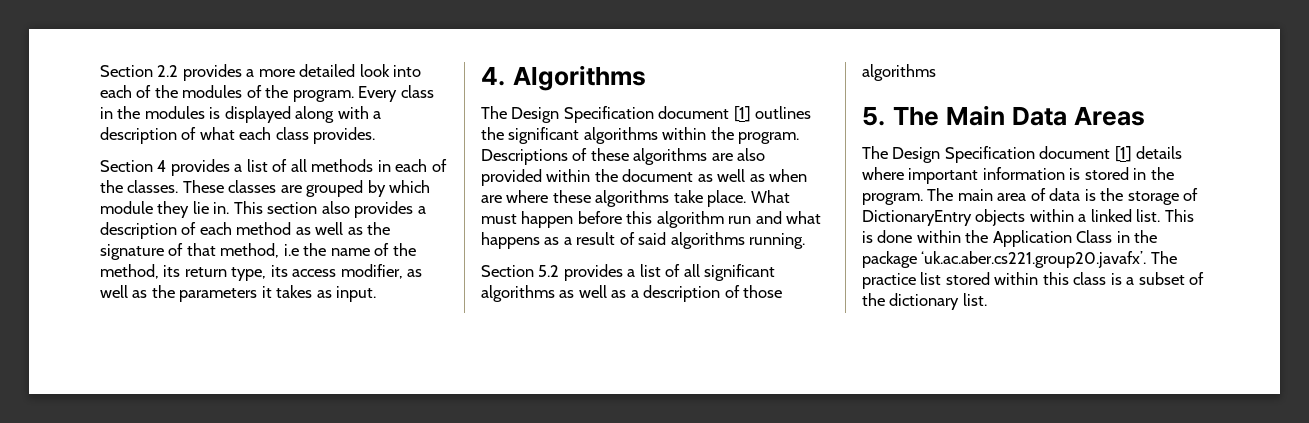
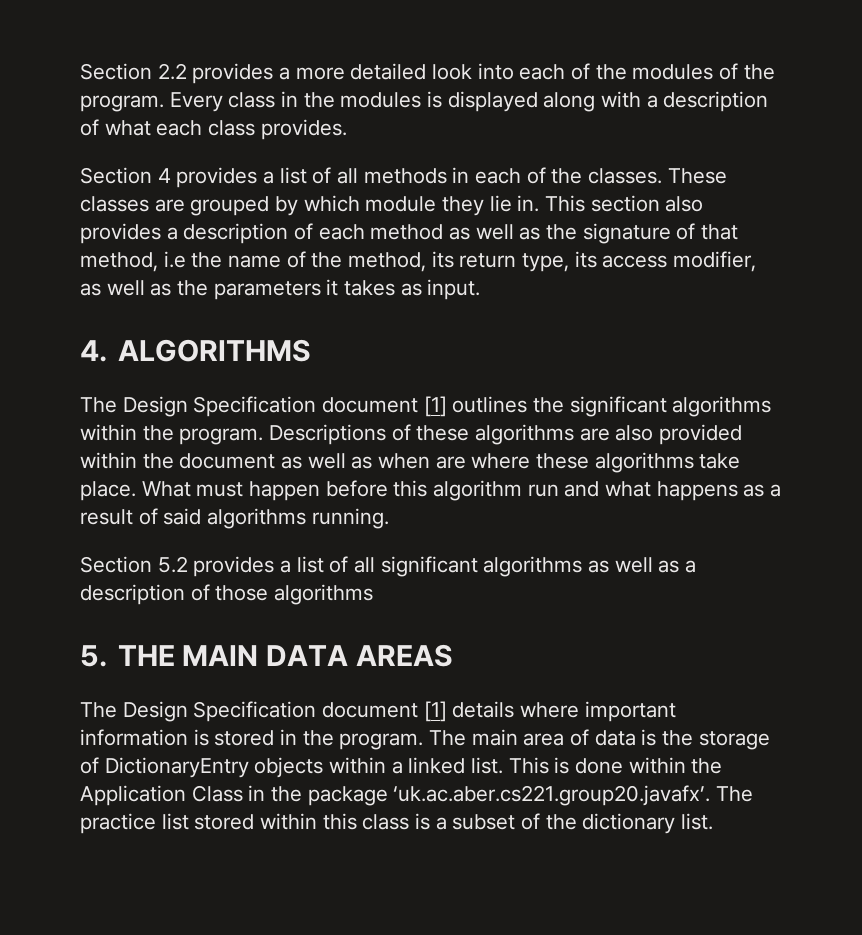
- 4. Algorithms
+ 4. ALGORITHMS
- 5. The Main Data Areas
+ 5. THE MAIN DATA AREAS

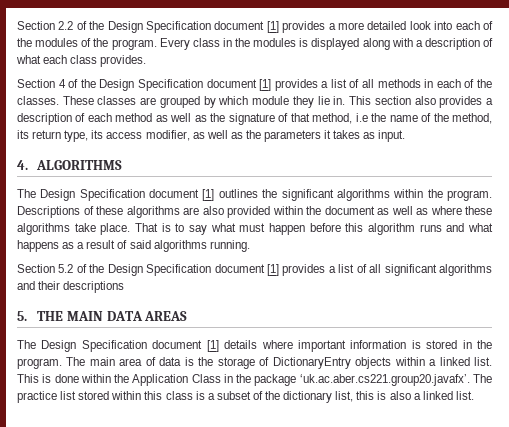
- Section 2.2 provides a more detailed look into each of the modules of the program.
+ Section 2.2 of the Design Specification document [1] provides a more detailed look into each of the modules of the program.
- Section 4 provides a list of all methods in each of the classes.
+ Section 4 of the Design Specification document [1] provides a list of all methods in each of the classes.
- Descriptions of these algorithms are also provided within the document as well as when are where these algorithms take place.
+ Descriptions of these algorithms are also provided within the document as well as where these algorithms take place.
- What must happen before this algorithm run and what happens as a result of said algorithms running.
+ That is to say what must happen before this algorithm runs and what happens as a result of said algorithms running.
- Section 5.2 provides a list of all significant algorithms as well as a description of those algorithms
+ Section 5.2 of the Design Specification document [1] provides a list of all significant algorithms and their descriptions
- This is done within the Application Class in the package ‘uk.ac.aber.cs221.group20.javafx’. The practice list stored within this class is a subset of the dictionary list.
+ This is done within the Application Class in the package ‘uk.ac.aber.cs221.group20.javafx’. The practice list stored within this class is a subset of the dictionary list, this is also a linked list.

